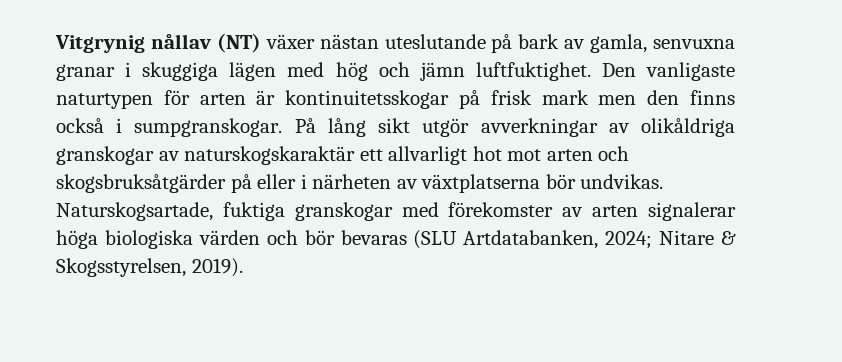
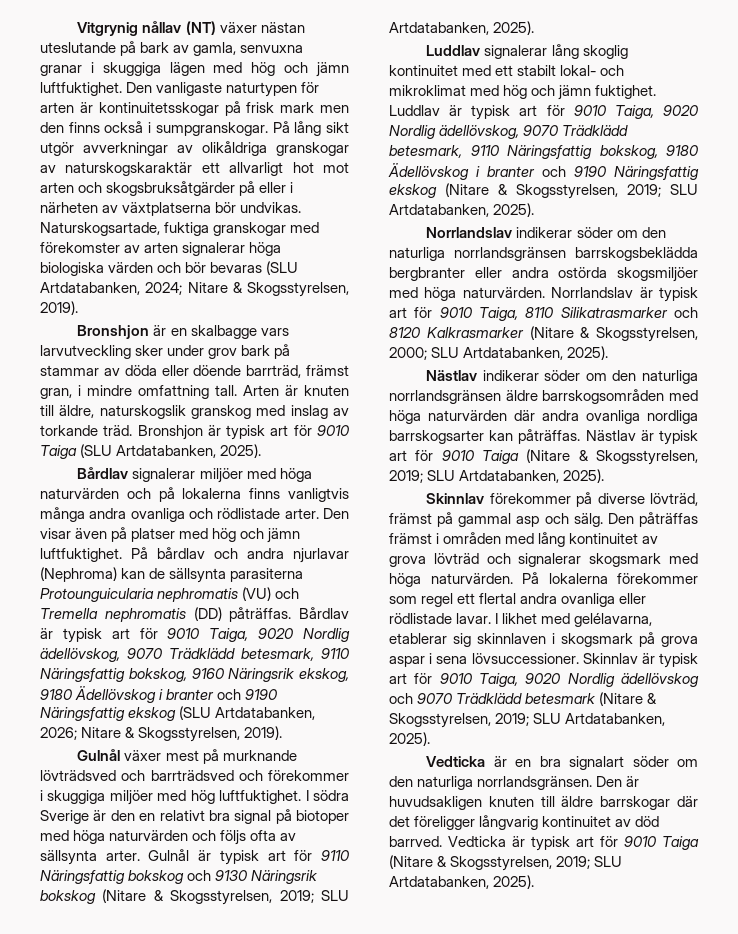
+ Bronshjon är en skalbagge vars larvutveckling sker under grov bark på stammar av döda eller döende barrträd, främst gran, i mindre omfattning tall. Arten är knuten till äldre, naturskogslik granskog med inslag av torkande träd. Bronshjon är typisk art för 9010 Taiga (SLU Artdatabanken, 2025).
+ Bårdlav signalerar miljöer med höga naturvärden och på lokalerna finns vanligtvis många andra ovanliga och rödlistade arter. Den visar även på platser med hög och jämn luftfuktighet. På bårdlav och andra njurlavar (Nephroma) kan de sällsynta parasiterna Protounguicularia nephromatis (VU) och Tremella nephromatis (DD) påträffas. Bårdlav är typisk art för 9010 Taiga, 9020 Nordlig ädellövskog, 9070 Trädklädd betesmark, 9110 Näringsfattig bokskog, 9160 Näringsrik ekskog, 9180 Ädellövskog i branter och 9190 Näringsfattig ekskog (SLU Artdatabanken, 2026; Nitare & Skogsstyrelsen, 2019).
+ Gulnål växer mest på murknande lövträdsved och barrträdsved och förekommer i skuggiga miljöer med hög luftfuktighet. I södra Sverige är den en relativt bra signal på biotoper med höga naturvärden och följs ofta av sällsynta arter. Gulnål är typisk art för 9110 Näringsfattig bokskog och 9130 Näringsrik bokskog (Nitare & Skogsstyrelsen, 2019; SLU Artdatabanken, 2025).
+ Luddlav signalerar lång skoglig kontinuitet med ett stabilt lokal- och mikroklimat med hög och jämn fuktighet. Luddlav är typisk art för 9010 Taiga, 9020 Nordlig ädellövskog, 9070 Trädklädd betesmark, 9110 Näringsfattig bokskog, 9180 Ädellövskog i branter och 9190 Näringsfattig ekskog (Nitare & Skogsstyrelsen, 2019; SLU Artdatabanken, 2025).
+ Norrlandslav indikerar söder om den naturliga norrlandsgränsen barrskogsbeklädda bergbranter eller andra ostörda skogsmiljöer med höga naturvärden. Norrlandslav är typisk art för 9010 Taiga, 8110 Silikatrasmarker och 8120 Kalkrasmarker (Nitare & Skogsstyrelsen, 2000; SLU Artdatabanken, 2025).
+ Nästlav indikerar söder om den naturliga norrlandsgränsen äldre barrskogsområden med höga naturvärden där andra ovanliga nordliga barrskogsarter kan påträffas. Nästlav är typisk art för 9010 Taiga (Nitare & Skogsstyrelsen, 2019; SLU Artdatabanken, 2025).
+ Skinnlav förekommer på diverse lövträd, främst på gammal asp och sälg. Den påträffas främst i områden med lång kontinuitet av grova lövträd och signalerar skogsmark med höga naturvärden. På lokalerna förekommer som regel ett flertal andra ovanliga eller rödlistade lavar. I likhet med gelélavarna, etablerar sig skinnlaven i skogsmark på grova aspar i sena lövsuccessioner. Skinnlav är typisk art för 9010 Taiga, 9020 Nordlig ädellövskog och 9070 Trädklädd betesmark (Nitare & Skogsstyrelsen, 2019; SLU Artdatabanken, 2025).
+ Vedticka är en bra signalart söder om den naturliga norrlandsgränsen. Den är huvudsakligen knuten till äldre barrskogar där det föreligger långvarig kontinuitet av död barrved. Vedticka är typisk art för 9010 Taiga (Nitare & Skogsstyrelsen, 2019; SLU Artdatabanken, 2025).

